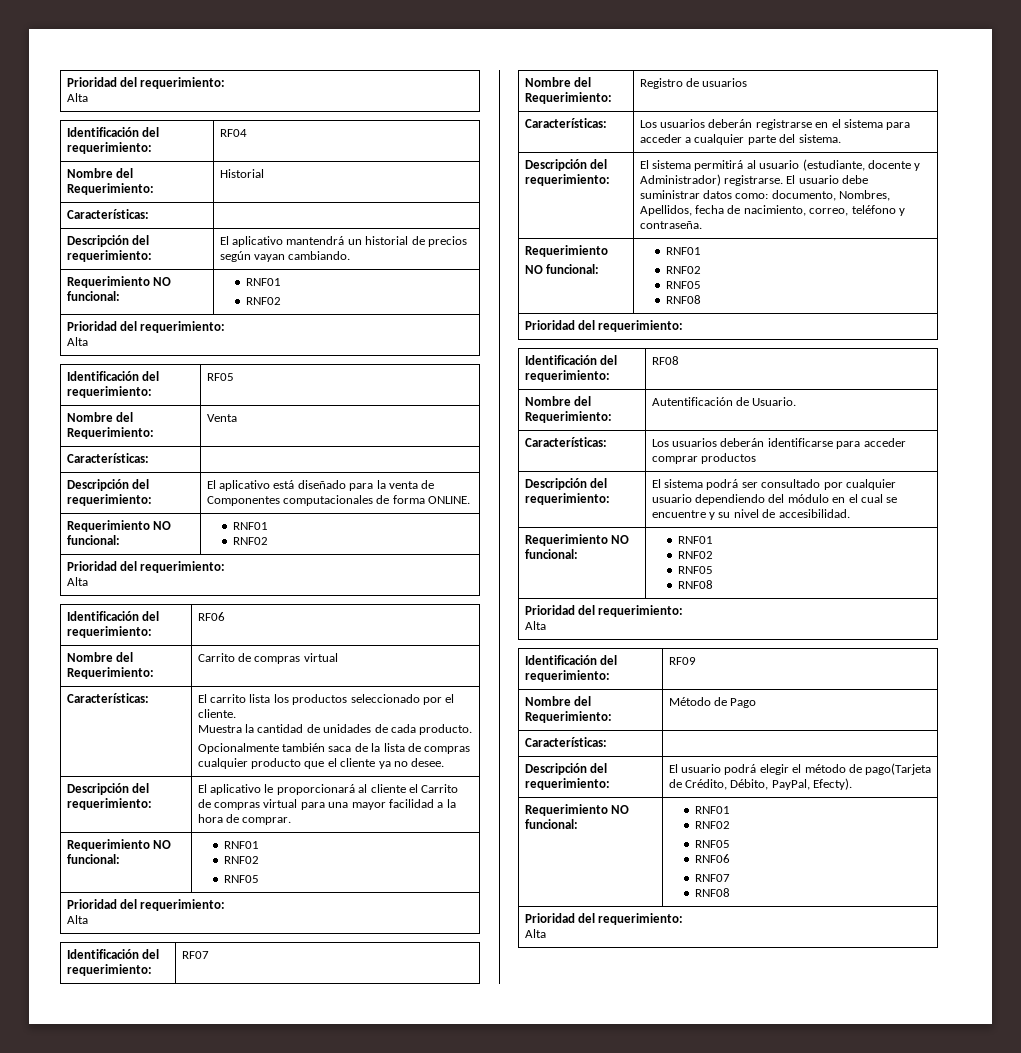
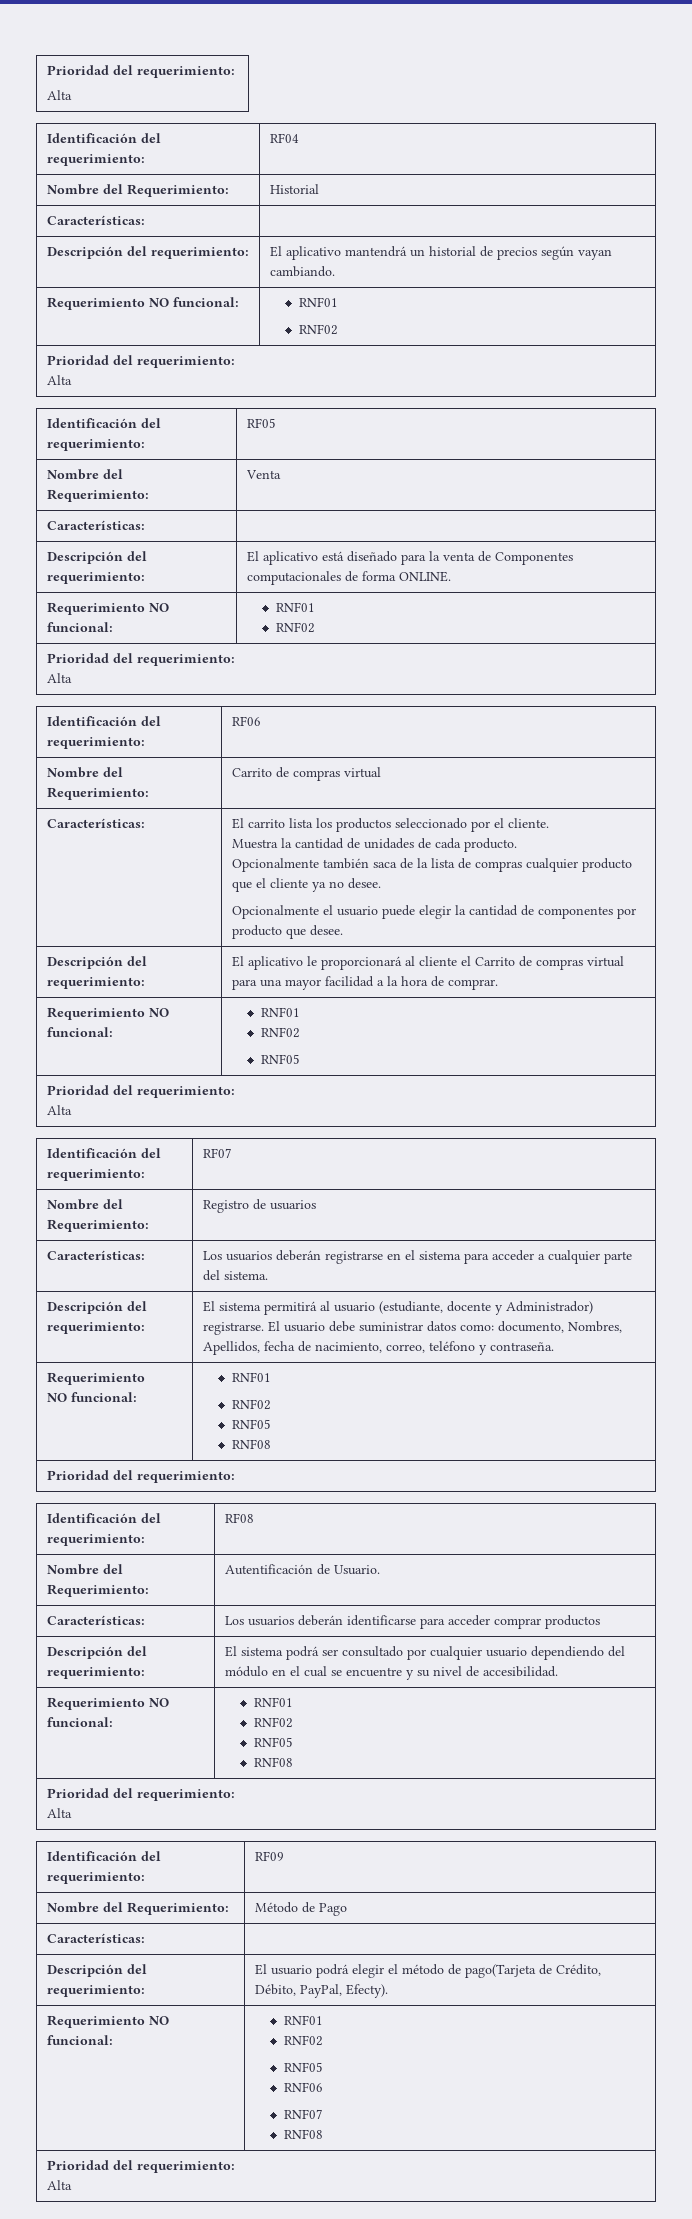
+ Opcionalmente el usuario puede elegir la cantidad de componentes por producto que desee.

